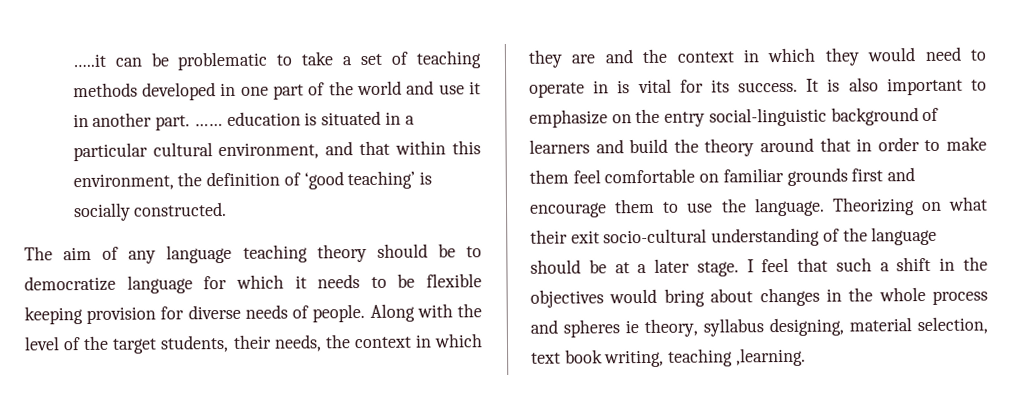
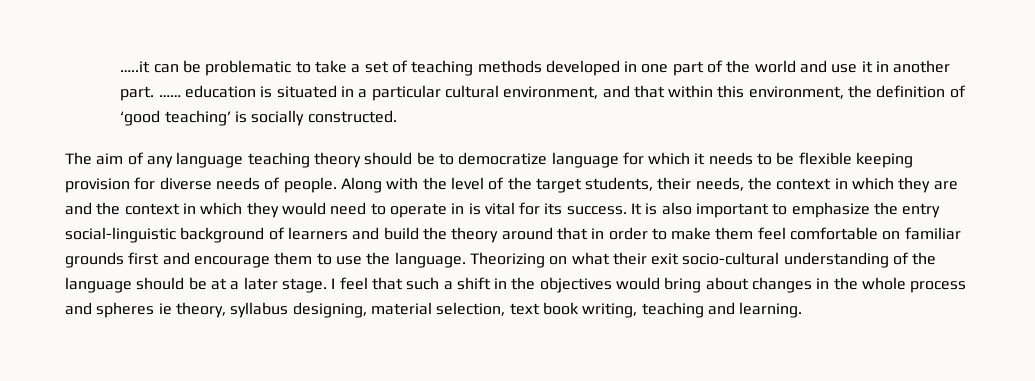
- It is also important to emphasize on the entry social-linguistic background of learners and build the theory around that in order to make them feel comfortable on familiar grounds first and encourage them to use the language.
+ It is also important to emphasize the entry social-linguistic background of learners and build the theory around that in order to make them feel comfortable on familiar grounds first and encourage them to use the language.
- I feel that such a shift in the objectives would bring about changes in the whole process and spheres ie theory, syllabus designing, material selection, text book writing, teaching ,learning.
+ I feel that such a shift in the objectives would bring about changes in the whole process and spheres ie theory, syllabus designing, material selection, text book writing, teaching and learning.

